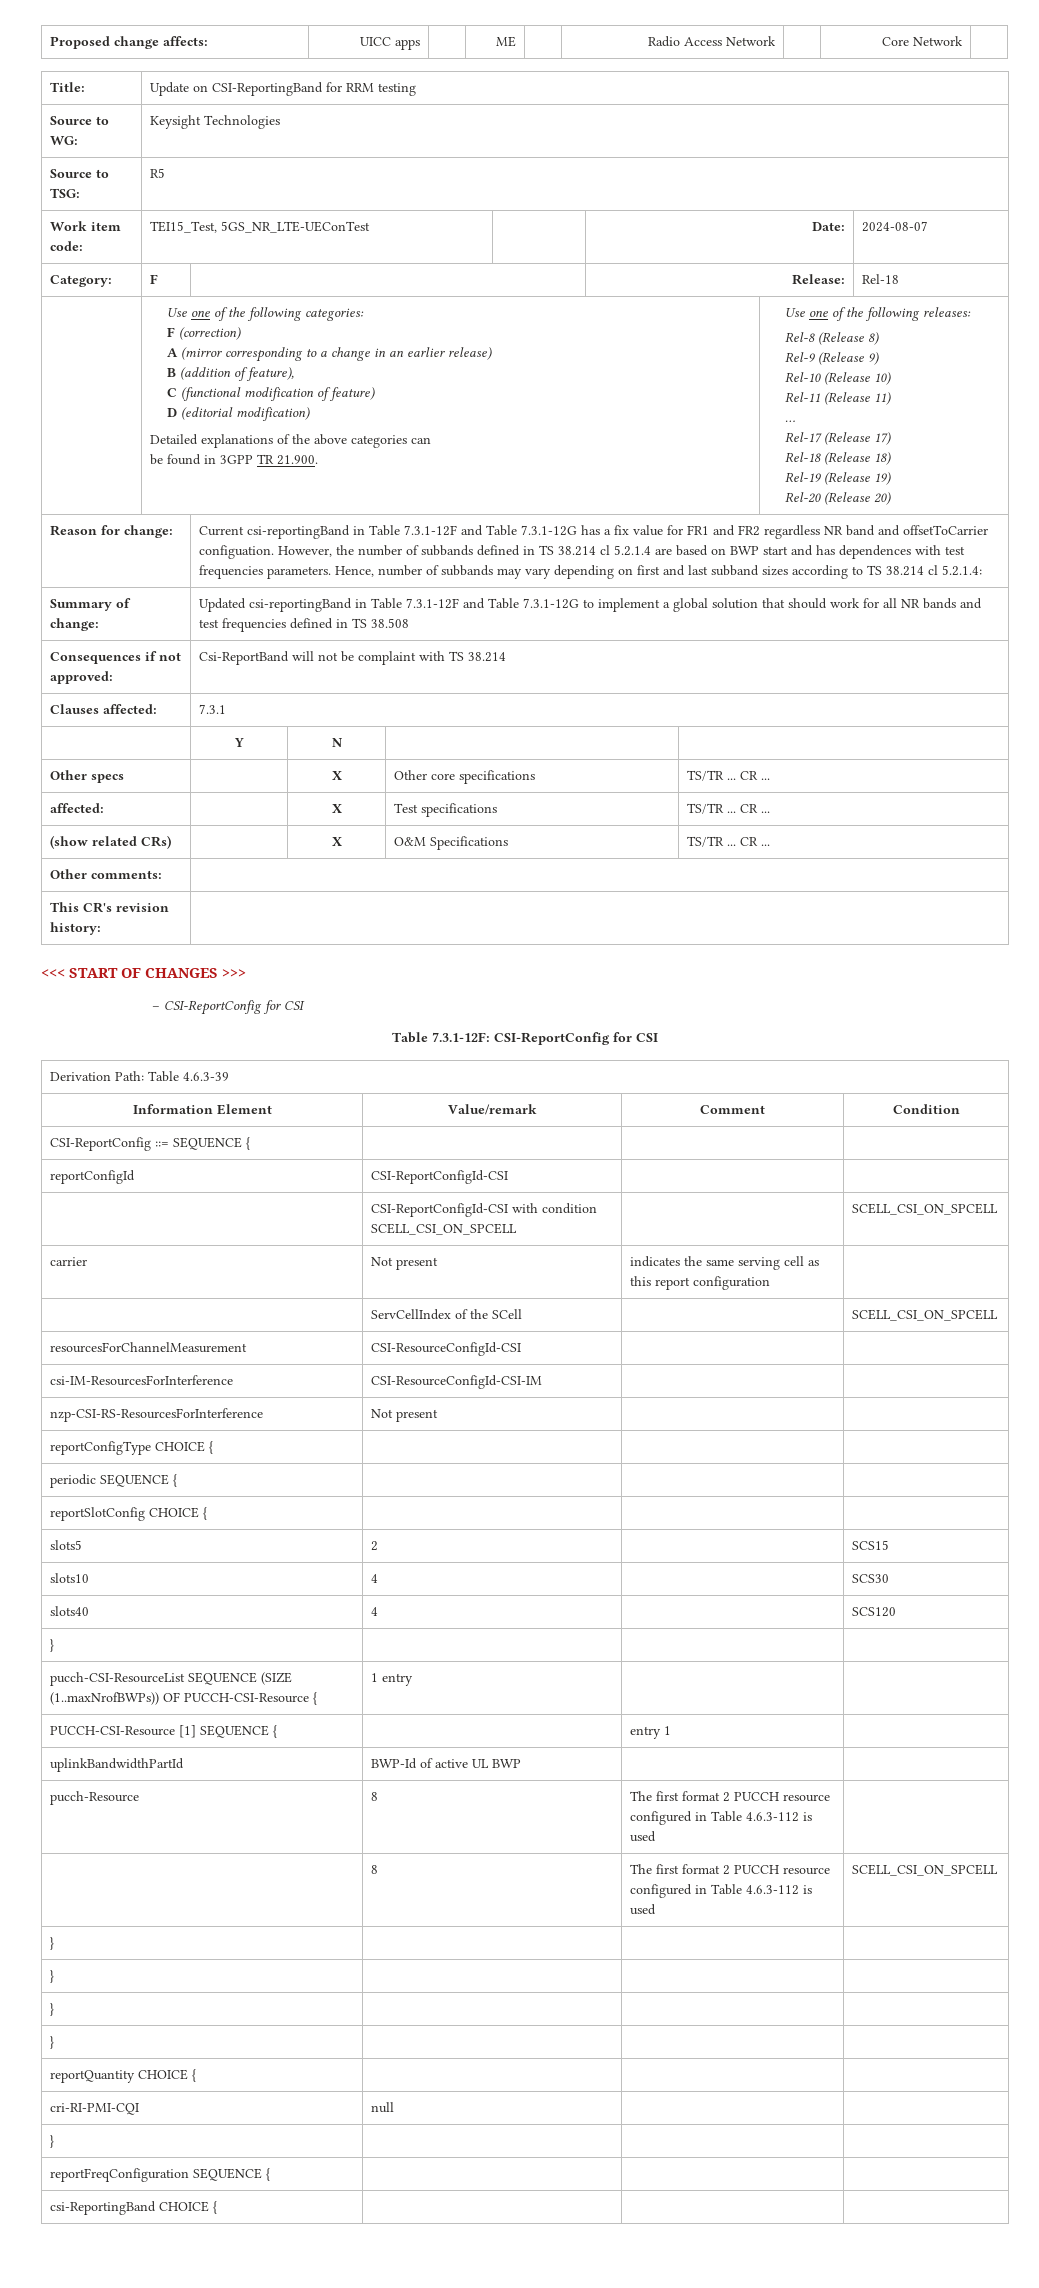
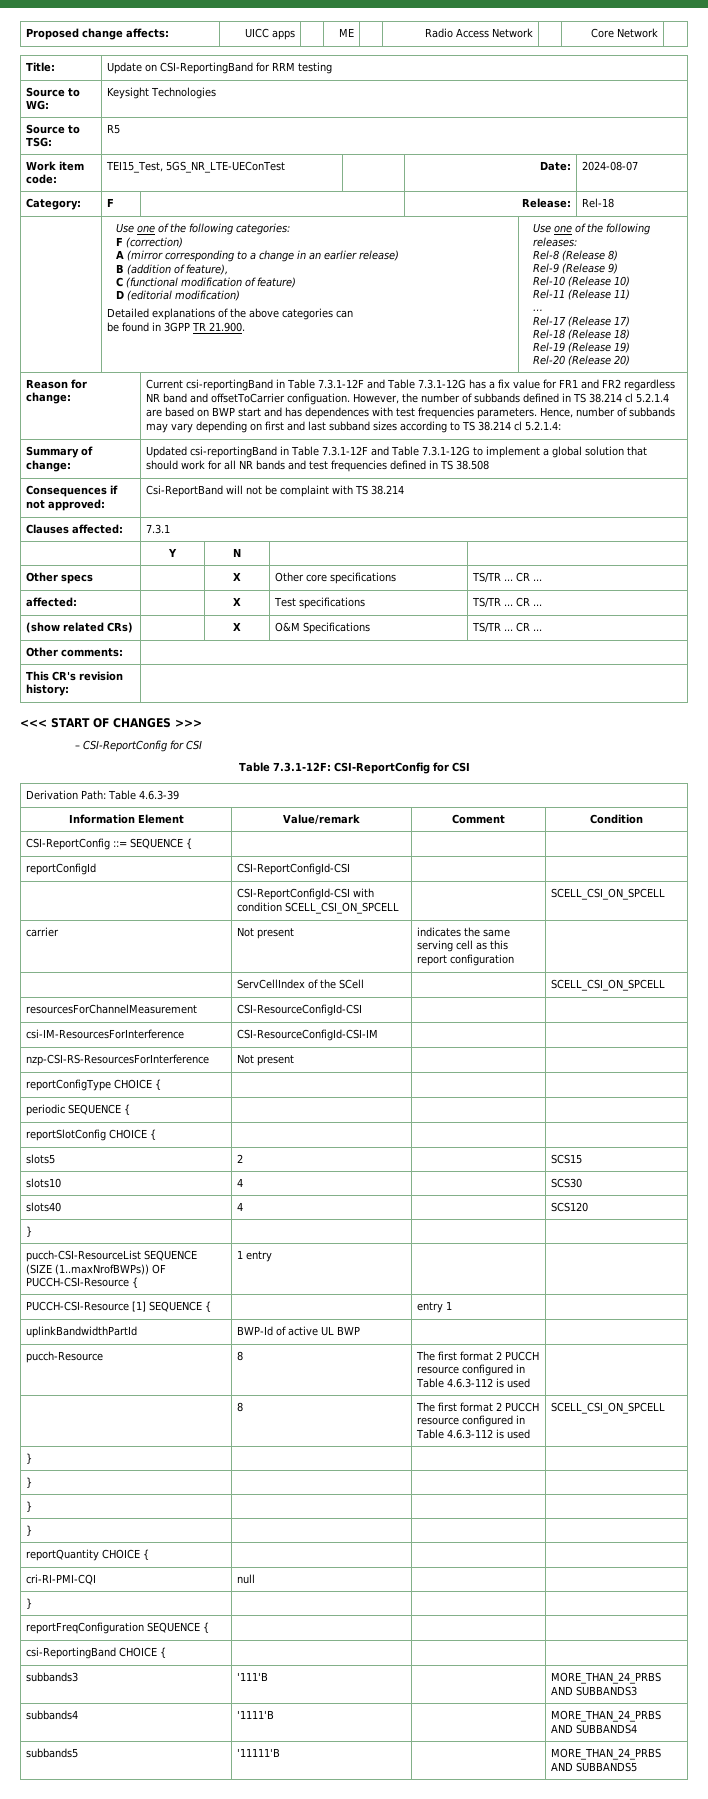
+ subbands3 | '111'B | | MORE_THAN_24_PRBS AND SUBBANDS3
+ subbands4 | '1111'B | | MORE_THAN_24_PRBS AND SUBBANDS4
+ subbands5 | '11111'B | | MORE_THAN_24_PRBS AND SUBBANDS5

